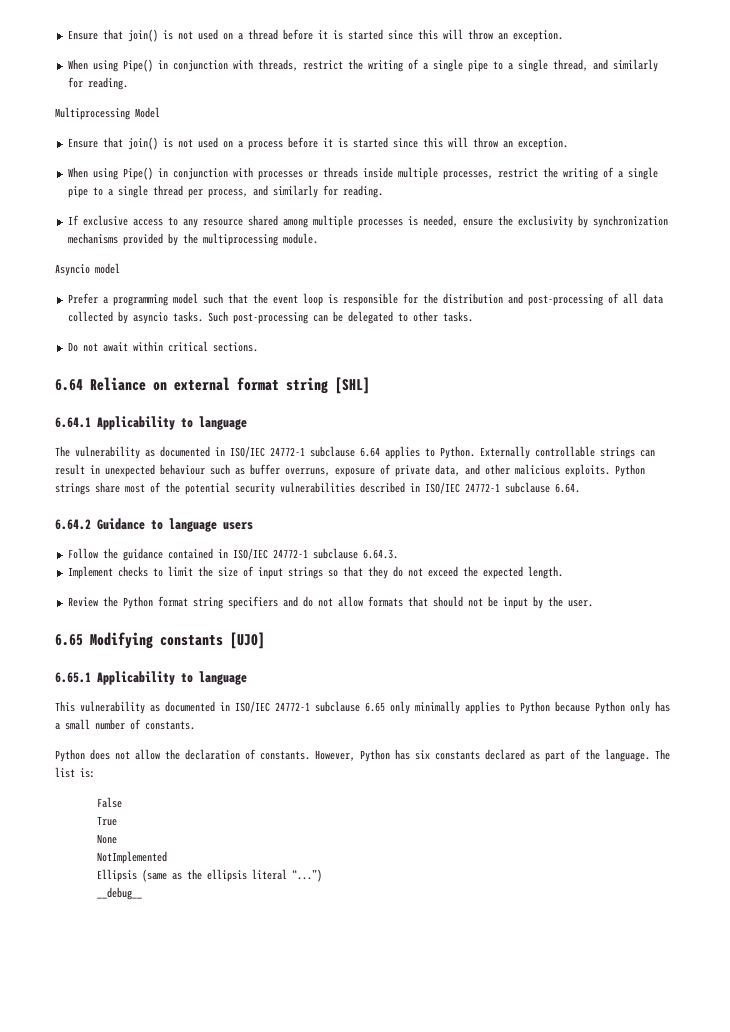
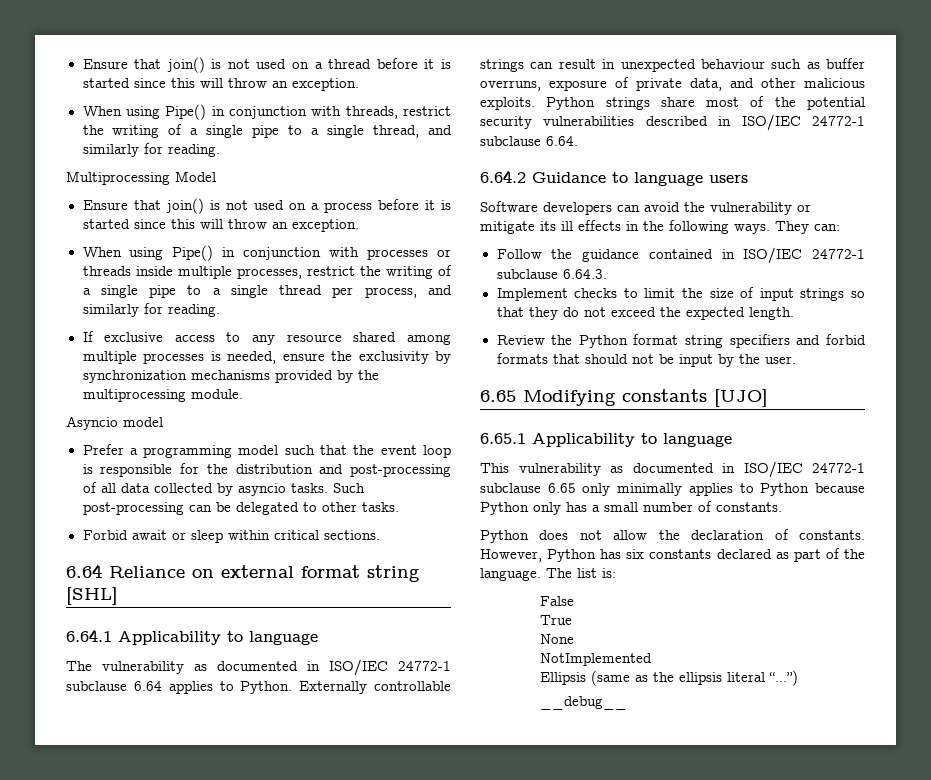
- Do not await within critical sections.
+ Forbid await or sleep within critical sections.
+ Software developers can avoid the vulnerability or mitigate its ill effects in the following ways. They can:
- Review the Python format string specifiers and do not allow formats that should not be input by the user.
+ Review the Python format string specifiers and forbid formats that should not be input by the user.

